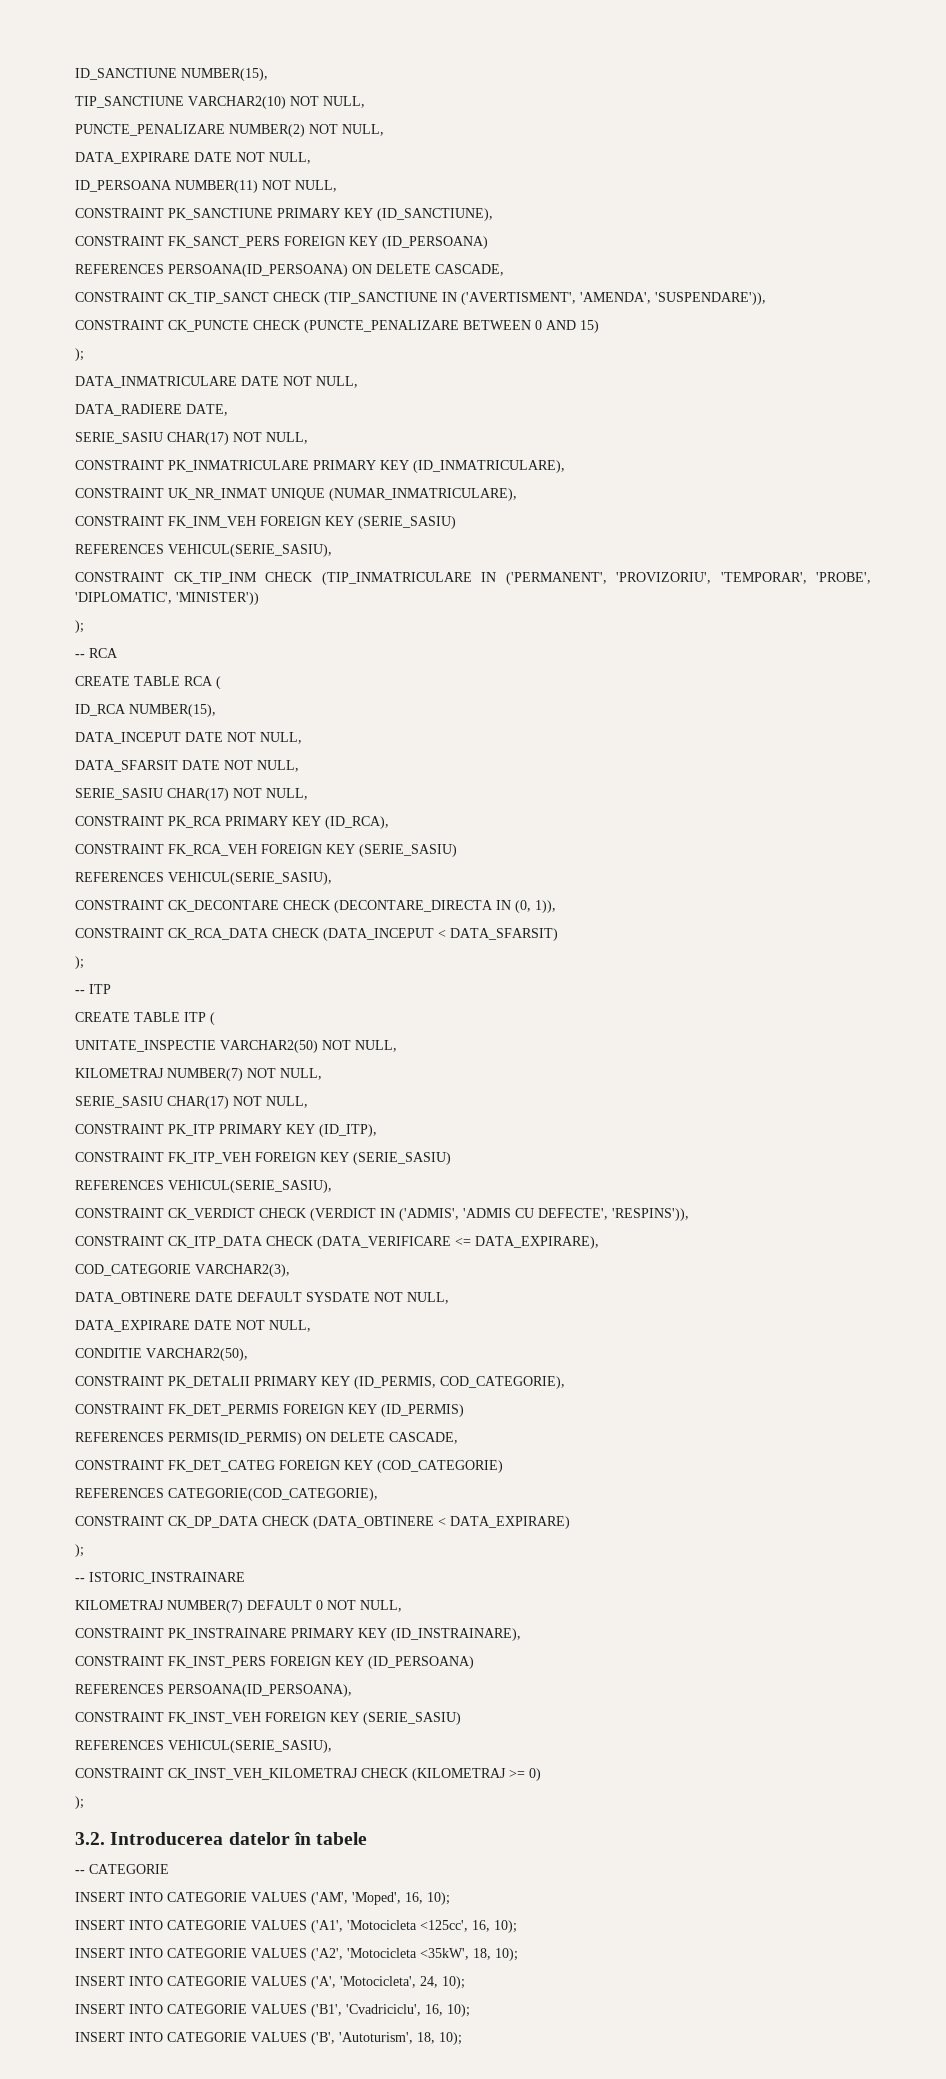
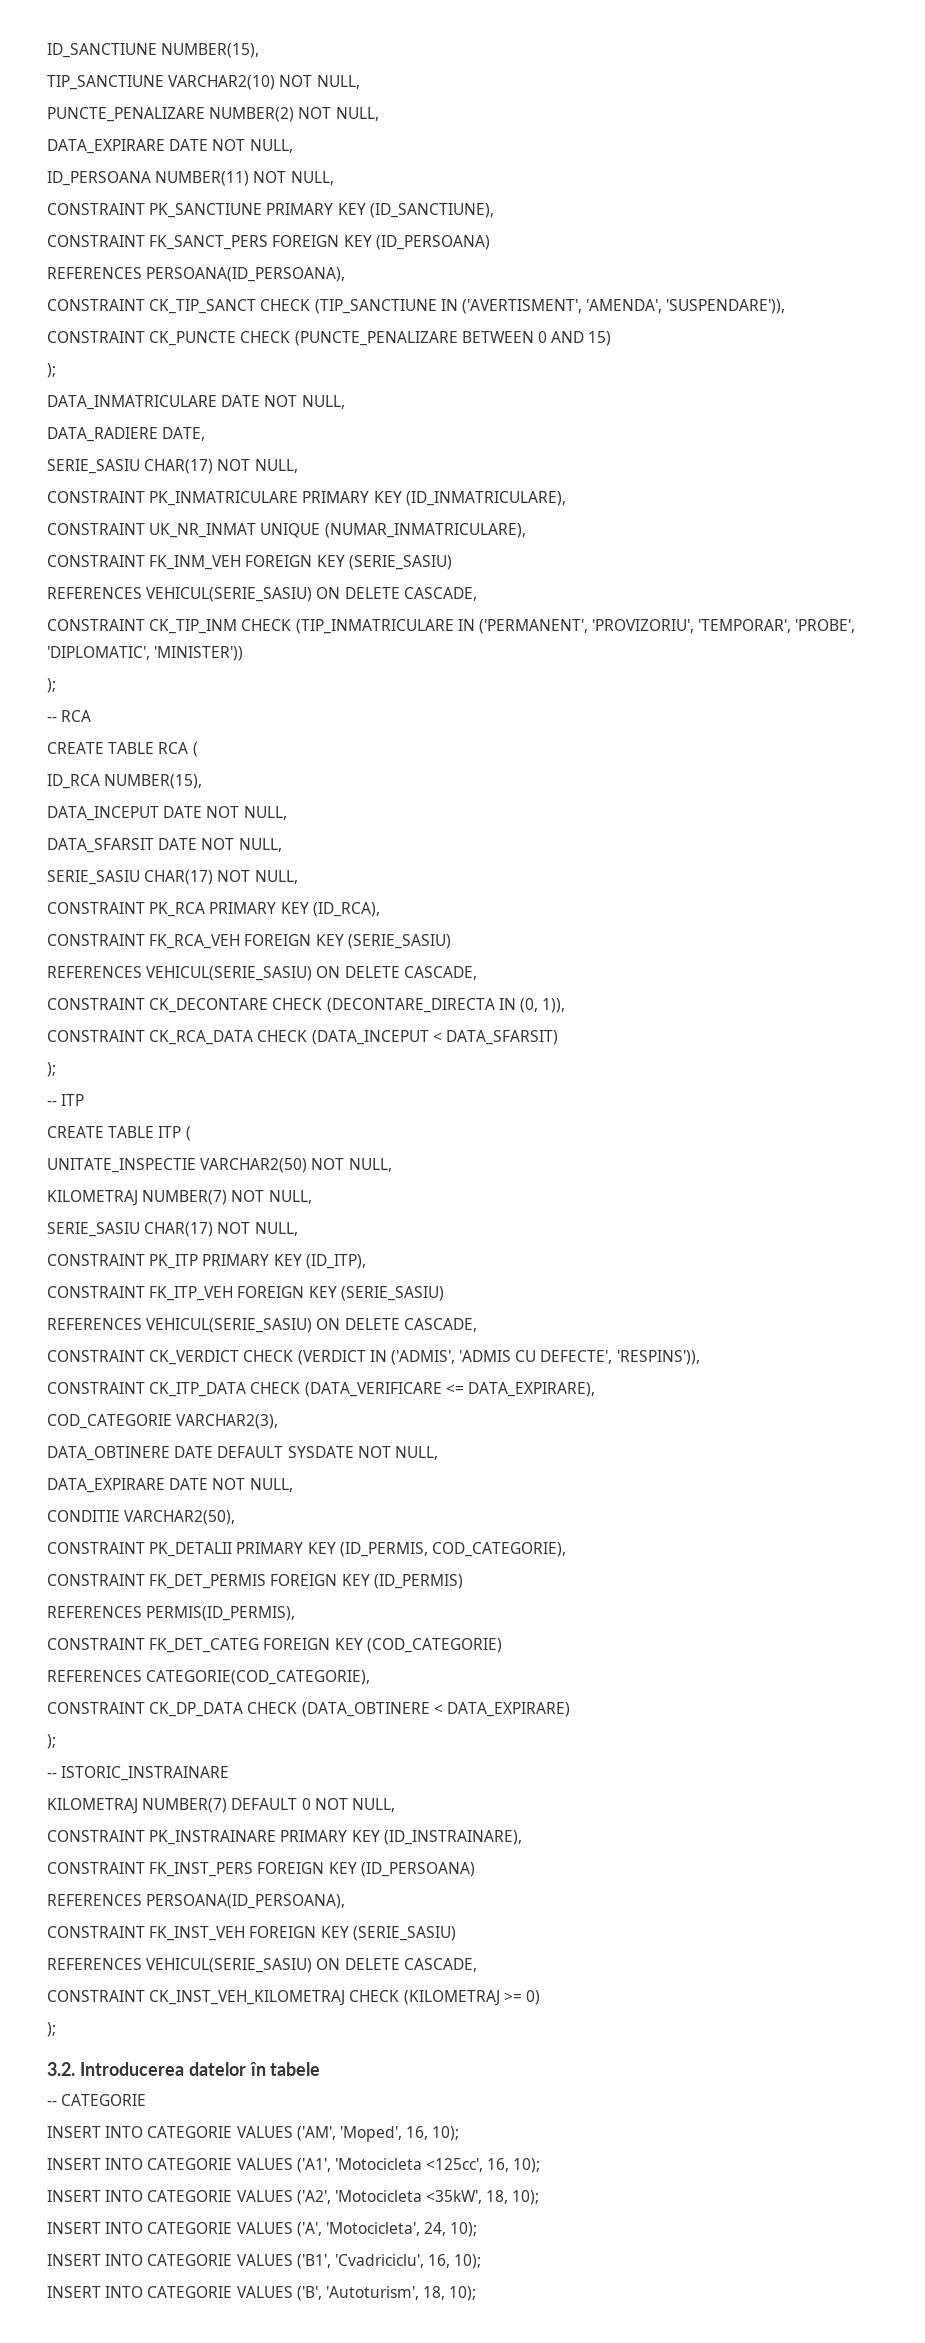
  CONSTRAINT FK_SANCT_PERS FOREIGN KEY (ID_PERSOANA)
- REFERENCES PERSOANA(ID_PERSOANA) ON DELETE CASCADE,
+ REFERENCES PERSOANA(ID_PERSOANA),
  CONSTRAINT FK_INM_VEH FOREIGN KEY (SERIE_SASIU)
- REFERENCES VEHICUL(SERIE_SASIU),
+ REFERENCES VEHICUL(SERIE_SASIU) ON DELETE CASCADE,
  CONSTRAINT FK_RCA_VEH FOREIGN KEY (SERIE_SASIU)
- REFERENCES VEHICUL(SERIE_SASIU),
+ REFERENCES VEHICUL(SERIE_SASIU) ON DELETE CASCADE,
  CONSTRAINT FK_ITP_VEH FOREIGN KEY (SERIE_SASIU)
- REFERENCES VEHICUL(SERIE_SASIU),
+ REFERENCES VEHICUL(SERIE_SASIU) ON DELETE CASCADE,
- REFERENCES PERMIS(ID_PERMIS) ON DELETE CASCADE,
+ REFERENCES PERMIS(ID_PERMIS),
  CONSTRAINT FK_INST_VEH FOREIGN KEY (SERIE_SASIU)
- REFERENCES VEHICUL(SERIE_SASIU),
+ REFERENCES VEHICUL(SERIE_SASIU) ON DELETE CASCADE,

